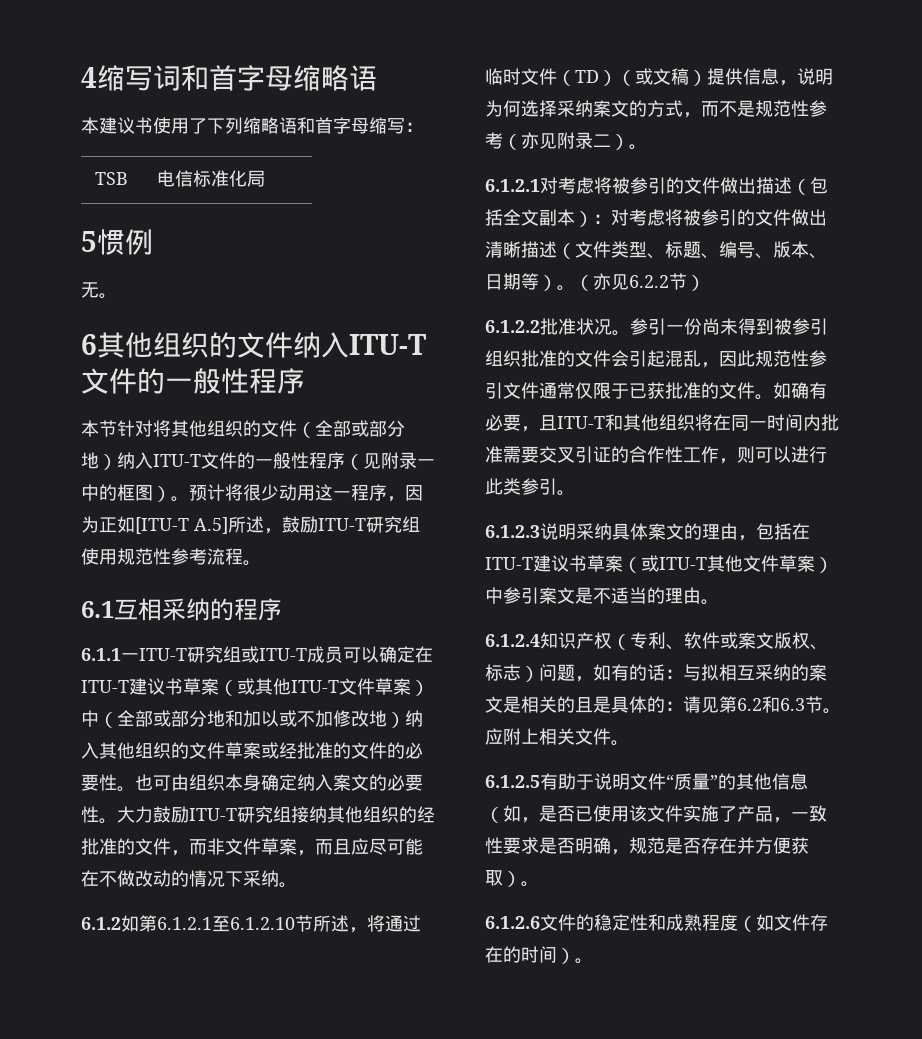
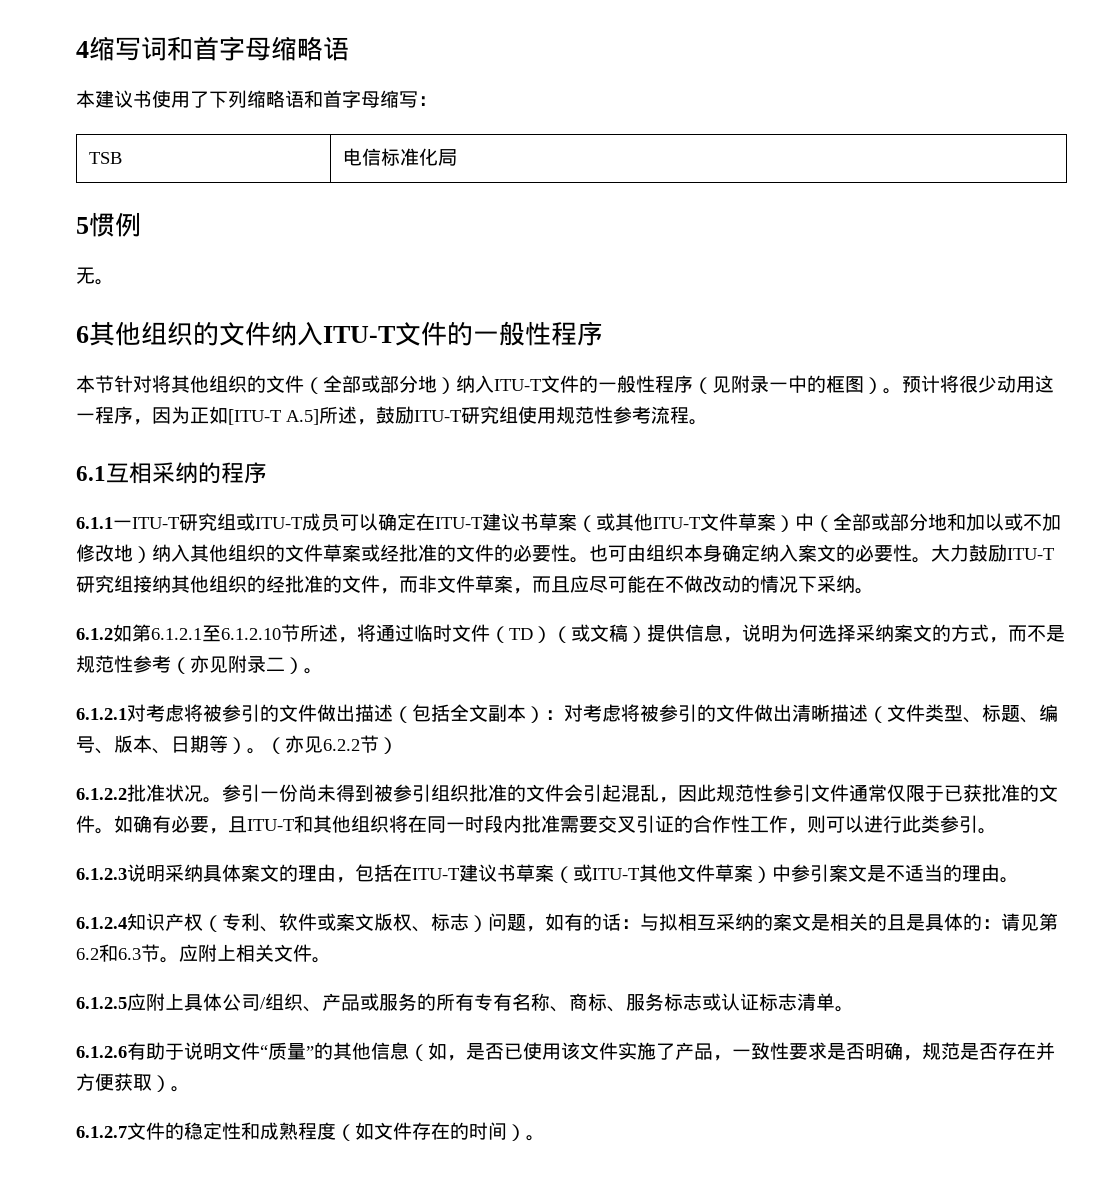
- 如确有必要，且ITU-T和其他组织将在同一时间内批准需要交叉引证的合作性工作，则可以进行此类参引。
+ 如确有必要，且ITU-T和其他组织将在同一时段内批准需要交叉引证的合作性工作，则可以进行此类参引。
- 6.1.2.5有助于说明文件“质量”的其他信息（如，是否已使用该文件实施了产品，一致性要求是否明确，规范是否存在并方便获取）。
+ 6.1.2.5应附上具体公司/组织、产品或服务的所有专有名称、商标、服务标志或认证标志清单。
+ 6.1.2.6有助于说明文件“质量”的其他信息（如，是否已使用该文件实施了产品，一致性要求是否明确，规范是否存在并方便获取）。
- 6.1.2.6文件的稳定性和成熟程度（如文件存在的时间）。
+ 6.1.2.7文件的稳定性和成熟程度（如文件存在的时间）。

